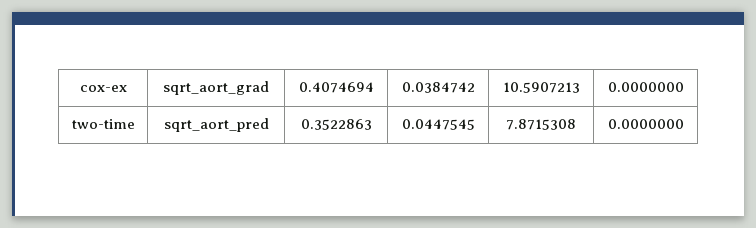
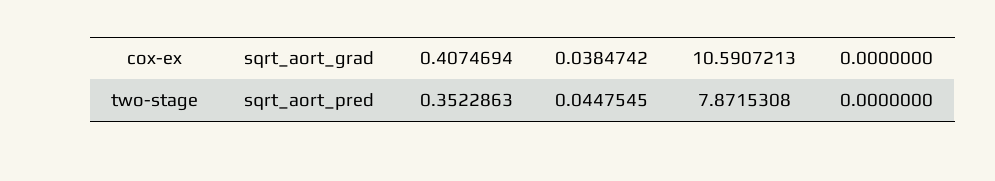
- two-time | sqrt_aort_pred | 0.3522863 | 0.0447545 | 7.8715308 | 0.0000000
+ two-stage | sqrt_aort_pred | 0.3522863 | 0.0447545 | 7.8715308 | 0.0000000

